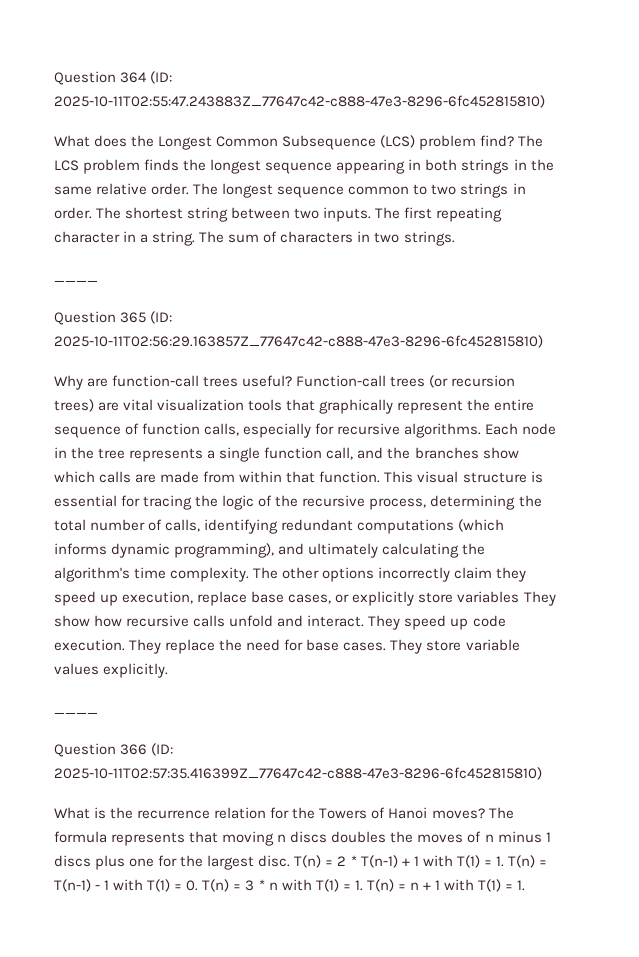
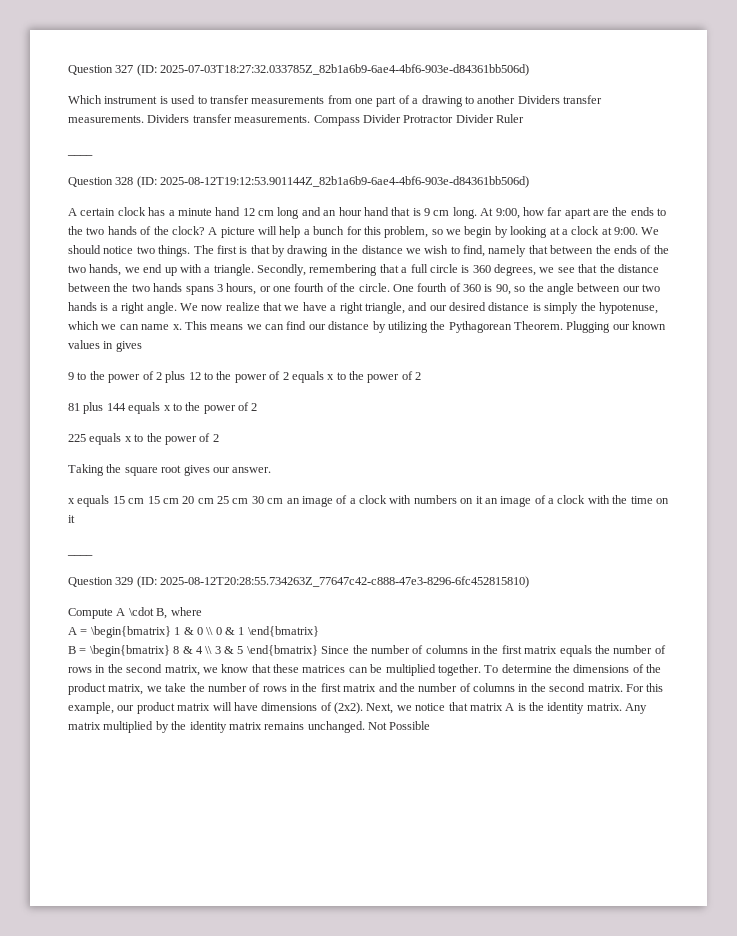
- Question 364 (ID: 2025-10-11T02:55:47.243883Z_77647c42-c888-47e3-8296-6fc452815810)
- What does the Longest Common Subsequence (LCS) problem find? The LCS problem finds the longest sequence appearing in both strings in the same relative order. The longest sequence common to two strings in order. The shortest string between two inputs. The first repeating character in a string. The sum of characters in two strings.
+ Question 327 (ID: 2025-07-03T18:27:32.033785Z_82b1a6b9-6ae4-4bf6-903e-d84361bb506d)
+ Which instrument is used to transfer measurements from one part of a drawing to another Dividers transfer measurements. Dividers transfer measurements. Compass Divider Protractor Divider Ruler
  ____
- Question 365 (ID: 2025-10-11T02:56:29.163857Z_77647c42-c888-47e3-8296-6fc452815810)
- Why are function-call trees useful? Function-call trees (or recursion trees) are vital visualization tools that graphically represent the entire sequence of function calls, especially for recursive algorithms. Each node in the tree represents a single function call, and the branches show which calls are made from within that function. This visual structure is essential for tracing the logic of the recursive process, determining the total number of calls, identifying redundant computations (which informs dynamic programming), and ultimately calculating the algorithm's time complexity. The other options incorrectly claim they speed up execution, replace base cases, or explicitly store variables They show how recursive calls unfold and interact. They speed up code execution. They replace the need for base cases. They store variable values explicitly.
+ Question 328 (ID: 2025-08-12T19:12:53.901144Z_82b1a6b9-6ae4-4bf6-903e-d84361bb506d)
+ A certain clock has a minute hand 12 cm long and an hour hand that is 9 cm long. At 9:00, how far apart are the ends to the two hands of the clock? A picture will help a bunch for this problem, so we begin by looking at a clock at 9:00. We should notice two things. The first is that by drawing in the distance we wish to find, namely that between the ends of the two hands, we end up with a triangle. Secondly, remembering that a full circle is 360 degrees, we see that the distance between the two hands spans 3 hours, or one fourth of the circle. One fourth of 360 is 90, so the angle between our two hands is a right angle. We now realize that we have a right triangle, and our desired distance is simply the hypotenuse, which we can name x. This means we can find our distance by utilizing the Pythagorean Theorem. Plugging our known values in gives
+ 9 to the power of 2 plus 12 to the power of 2 equals x to the power of 2
+ 81 plus 144 equals x to the power of 2
+ 225 equals x to the power of 2
+ Taking the square root gives our answer.
+ x equals 15 cm 15 cm 20 cm 25 cm 30 cm an image of a clock with numbers on it an image of a clock with the time on it
  ____
- Question 366 (ID: 2025-10-11T02:57:35.416399Z_77647c42-c888-47e3-8296-6fc452815810)
- What is the recurrence relation for the Towers of Hanoi moves? The formula represents that moving n discs doubles the moves of n minus 1 discs plus one for the largest disc. T(n) = 2 * T(n-1) + 1 with T(1) = 1. T(n) = T(n-1) - 1 with T(1) = 0. T(n) = 3 * n with T(1) = 1. T(n) = n + 1 with T(1) = 1.
+ Question 329 (ID: 2025-08-12T20:28:55.734263Z_77647c42-c888-47e3-8296-6fc452815810)
+ Compute A \cdot B, where
+ A = \begin{bmatrix} 1 & 0 \\ 0 & 1 \end{bmatrix}
+ B = \begin{bmatrix} 8 & 4 \\ 3 & 5 \end{bmatrix} Since the number of columns in the first matrix equals the number of rows in the second matrix, we know that these matrices can be multiplied together. To determine the dimensions of the product matrix, we take the number of rows in the first matrix and the number of columns in the second matrix. For this example, our product matrix will have dimensions of (2x2). Next, we notice that matrix A is the identity matrix. Any matrix multiplied by the identity matrix remains unchanged. Not Possible

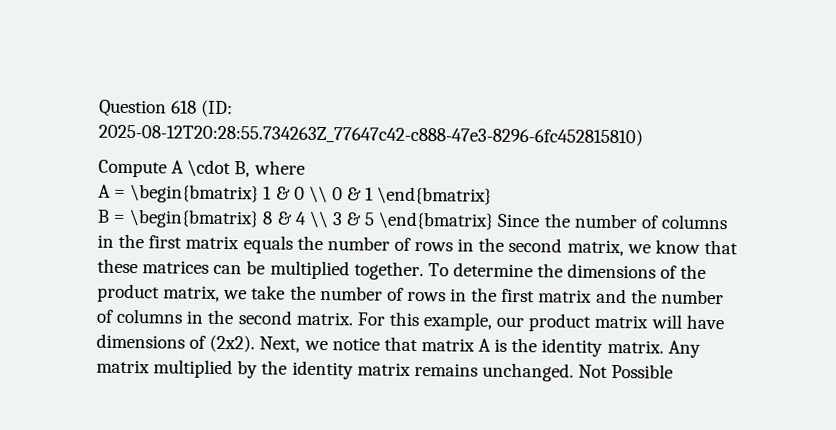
- Question 327 (ID: 2025-07-03T18:27:32.033785Z_82b1a6b9-6ae4-4bf6-903e-d84361bb506d)
- Which instrument is used to transfer measurements from one part of a drawing to another Dividers transfer measurements. Dividers transfer measurements. Compass Divider Protractor Divider Ruler
- ____
- Question 328 (ID: 2025-08-12T19:12:53.901144Z_82b1a6b9-6ae4-4bf6-903e-d84361bb506d)
- A certain clock has a minute hand 12 cm long and an hour hand that is 9 cm long. At 9:00, how far apart are the ends to the two hands of the clock? A picture will help a bunch for this problem, so we begin by looking at a clock at 9:00. We should notice two things. The first is that by drawing in the distance we wish to find, namely that between the ends of the two hands, we end up with a triangle. Secondly, remembering that a full circle is 360 degrees, we see that the distance between the two hands spans 3 hours, or one fourth of the circle. One fourth of 360 is 90, so the angle between our two hands is a right angle. We now realize that we have a right triangle, and our desired distance is simply the hypotenuse, which we can name x. This means we can find our distance by utilizing the Pythagorean Theorem. Plugging our known values in gives
- 9 to the power of 2 plus 12 to the power of 2 equals x to the power of 2
- 81 plus 144 equals x to the power of 2
- 225 equals x to the power of 2
- Taking the square root gives our answer.
- x equals 15 cm 15 cm 20 cm 25 cm 30 cm an image of a clock with numbers on it an image of a clock with the time on it
- ____
- Question 329 (ID: 2025-08-12T20:28:55.734263Z_77647c42-c888-47e3-8296-6fc452815810)
+ Question 618 (ID: 2025-08-12T20:28:55.734263Z_77647c42-c888-47e3-8296-6fc452815810)

